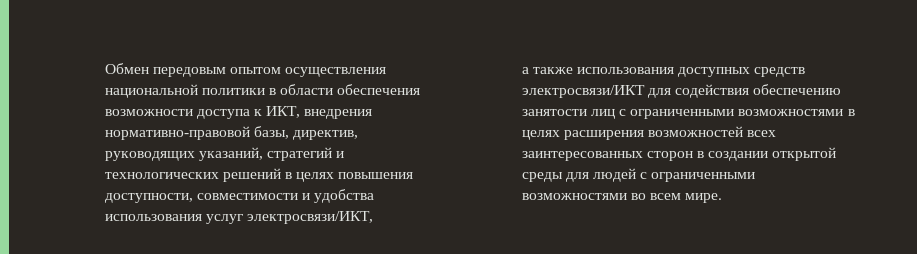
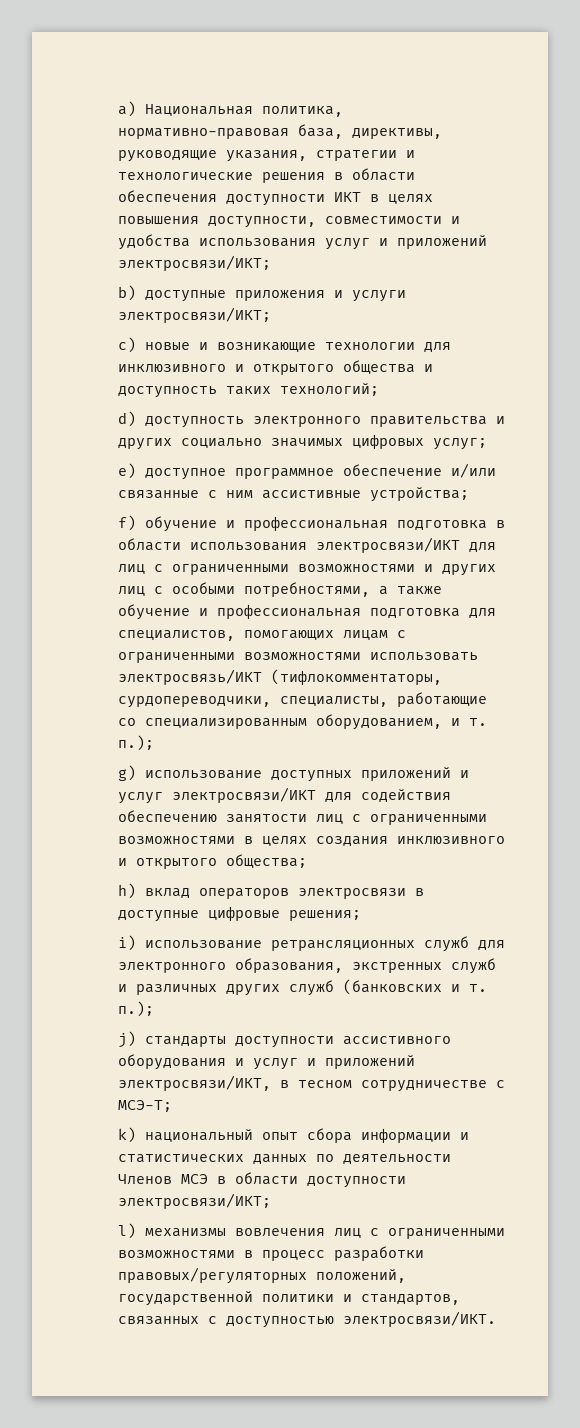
- Обмен передовым опытом осуществления национальной политики в области обеспечения возможности доступа к ИКТ, внедрения нормативно-правовой базы, директив, руководящих указаний, стратегий и технологических решений в целях повышения доступности, совместимости и удобства использования услуг электросвязи/ИКТ,
- а также использования доступных средств электросвязи/ИКТ для содействия обеспечению занятости лиц с ограниченными возможностями в целях расширения возможностей всех заинтересованных сторон в создании открытой среды для людей с ограниченными возможностями во всем мире.
+ а) Национальная политика, нормативно-правовая база, директивы, руководящие указания, стратегии и технологические решения в области обеспечения доступности ИКТ в целях повышения доступности, совместимости и удобства использования услуг и приложений электросвязи/ИКТ;
+ b) доступные приложения и услуги электросвязи/ИКТ;
+ c) новые и возникающие технологии для инклюзивного и открытого общества и доступность таких технологий;
+ d) доступность электронного правительства и других социально значимых цифровых услуг;
+ e) доступное программное обеспечение и/или связанные с ним ассистивные устройства;
+ f) обучение и профессиональная подготовка в области использования электросвязи/ИКТ для лиц с ограниченными возможностями и других лиц с особыми потребностями, а также обучение и профессиональная подготовка для специалистов, помогающих лицам с ограниченными возможностями использовать электросвязь/ИКТ (тифлокомментаторы, сурдопереводчики, специалисты, работающие со специализированным оборудованием, и т. п.);
+ g) использование доступных приложений и услуг электросвязи/ИКТ для содействия обеспечению занятости лиц с ограниченными возможностями в целях создания инклюзивного и открытого общества;
+ h) вклад операторов электросвязи в доступные цифровые решения;
+ i) использование ретрансляционных служб для электронного образования, экстренных служб и различных других служб (банковских и т. п.);
+ j) стандарты доступности ассистивного оборудования и услуг и приложений электросвязи/ИКТ, в тесном сотрудничестве с МСЭ-Т;
+ k) национальный опыт сбора информации и статистических данных по деятельности Членов МСЭ в области доступности электросвязи/ИКТ;
+ l) механизмы вовлечения лиц с ограниченными возможностями в процесс разработки правовых/регуляторных положений, государственной политики и стандартов, связанных с доступностью электросвязи/ИКТ.

